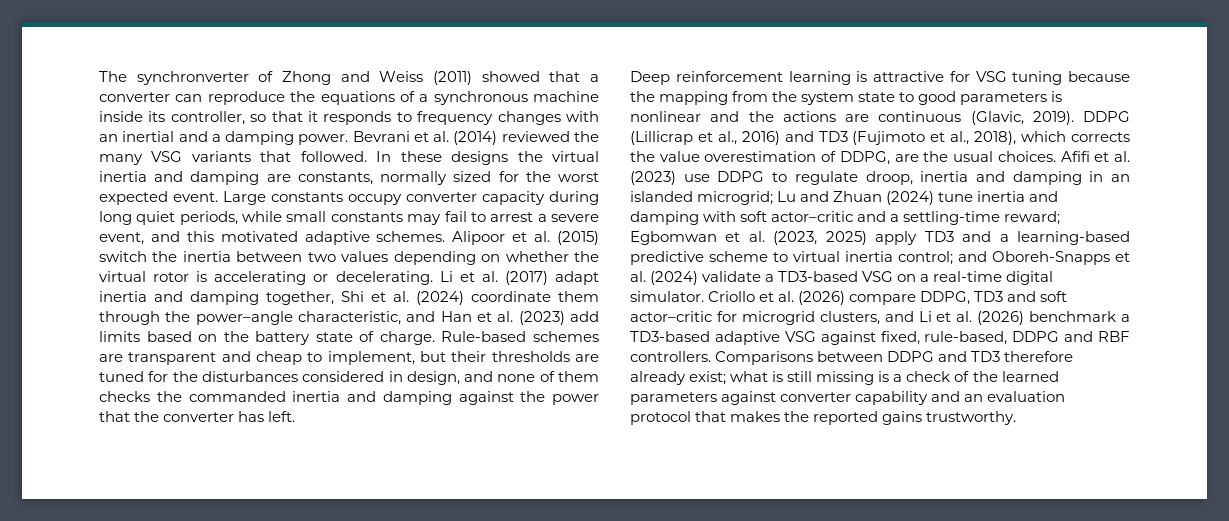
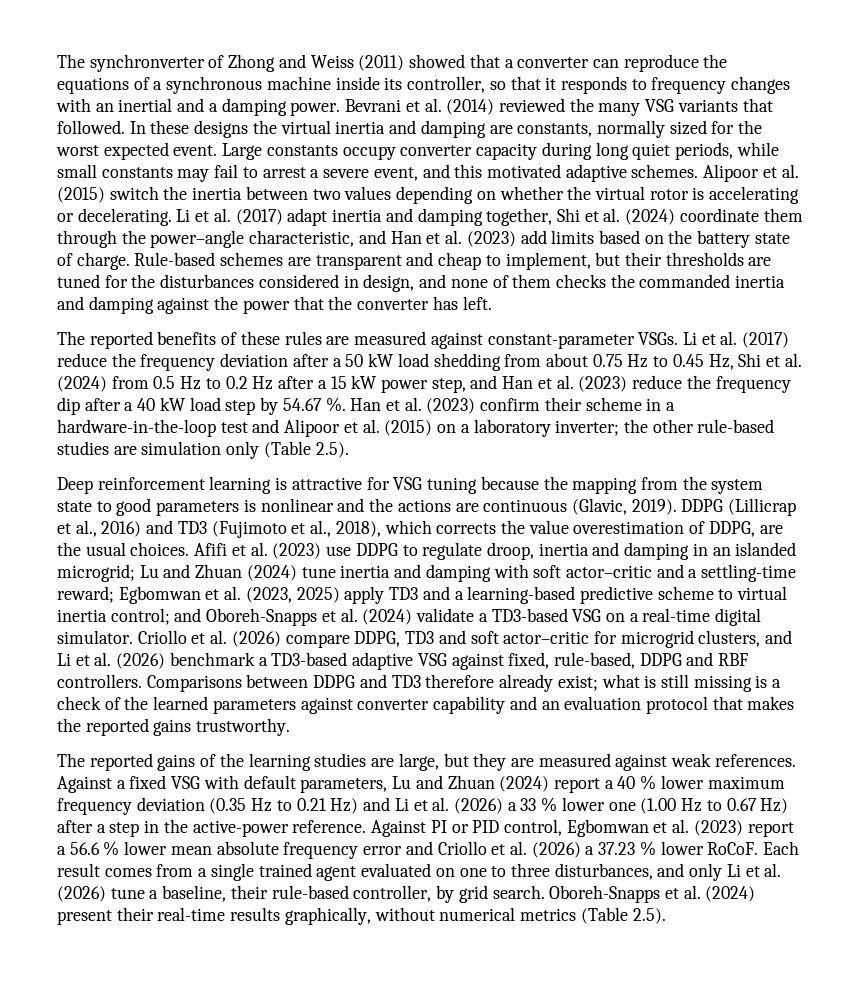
+ The reported benefits of these rules are measured against constant-parameter VSGs. Li et al. (2017) reduce the frequency deviation after a 50 kW load shedding from about 0.75 Hz to 0.45 Hz, Shi et al. (2024) from 0.5 Hz to 0.2 Hz after a 15 kW power step, and Han et al. (2023) reduce the frequency dip after a 40 kW load step by 54.67 %. Han et al. (2023) confirm their scheme in a hardware-in-the-loop test and Alipoor et al. (2015) on a laboratory inverter; the other rule-based studies are simulation only (Table 2.5).
+ The reported gains of the learning studies are large, but they are measured against weak references. Against a fixed VSG with default parameters, Lu and Zhuan (2024) report a 40 % lower maximum frequency deviation (0.35 Hz to 0.21 Hz) and Li et al. (2026) a 33 % lower one (1.00 Hz to 0.67 Hz) after a step in the active-power reference. Against PI or PID control, Egbomwan et al. (2023) report a 56.6 % lower mean absolute frequency error and Criollo et al. (2026) a 37.23 % lower RoCoF. Each result comes from a single trained agent evaluated on one to three disturbances, and only Li et al. (2026) tune a baseline, their rule-based controller, by grid search. Oboreh-Snapps et al. (2024) present their real-time results graphically, without numerical metrics (Table 2.5).

